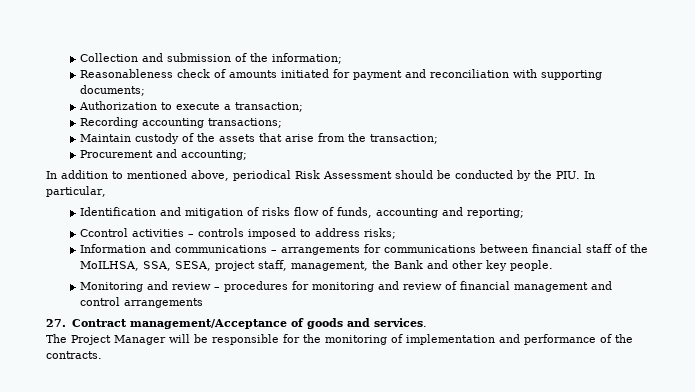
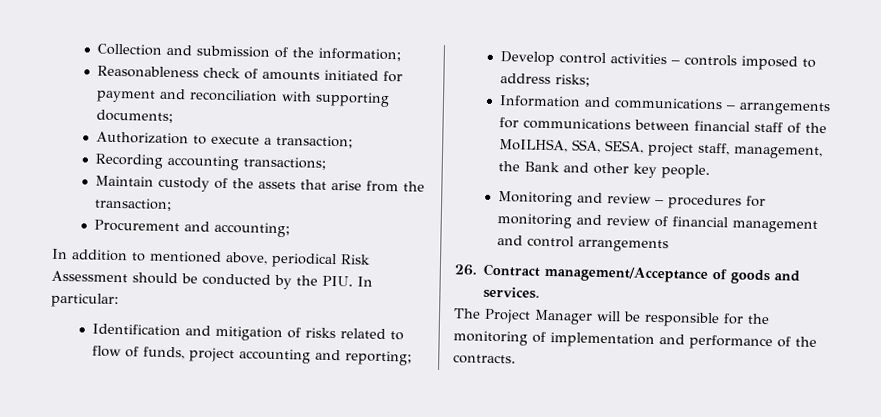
- In addition to mentioned above, periodical Risk Assessment should be conducted by the PIU. In particular,
+ In addition to mentioned above, periodical Risk Assessment should be conducted by the PIU. In particular:
- Identification and mitigation of risks flow of funds, accounting and reporting;
+ Identification and mitigation of risks related to flow of funds, project accounting and reporting;
- Ccontrol activities – controls imposed to address risks;
+ Develop control activities – controls imposed to address risks;
- 27. Contract management/Acceptance of goods and services.
+ 26. Contract management/Acceptance of goods and services.

